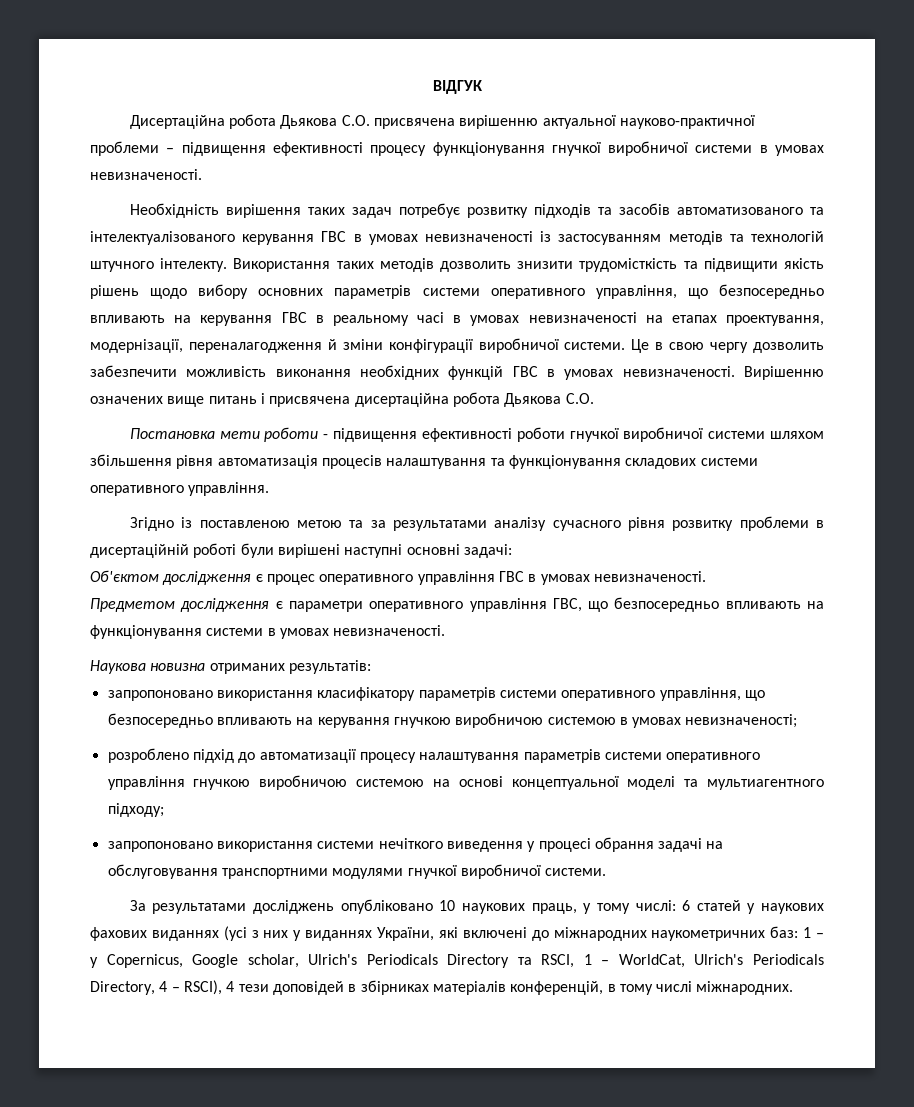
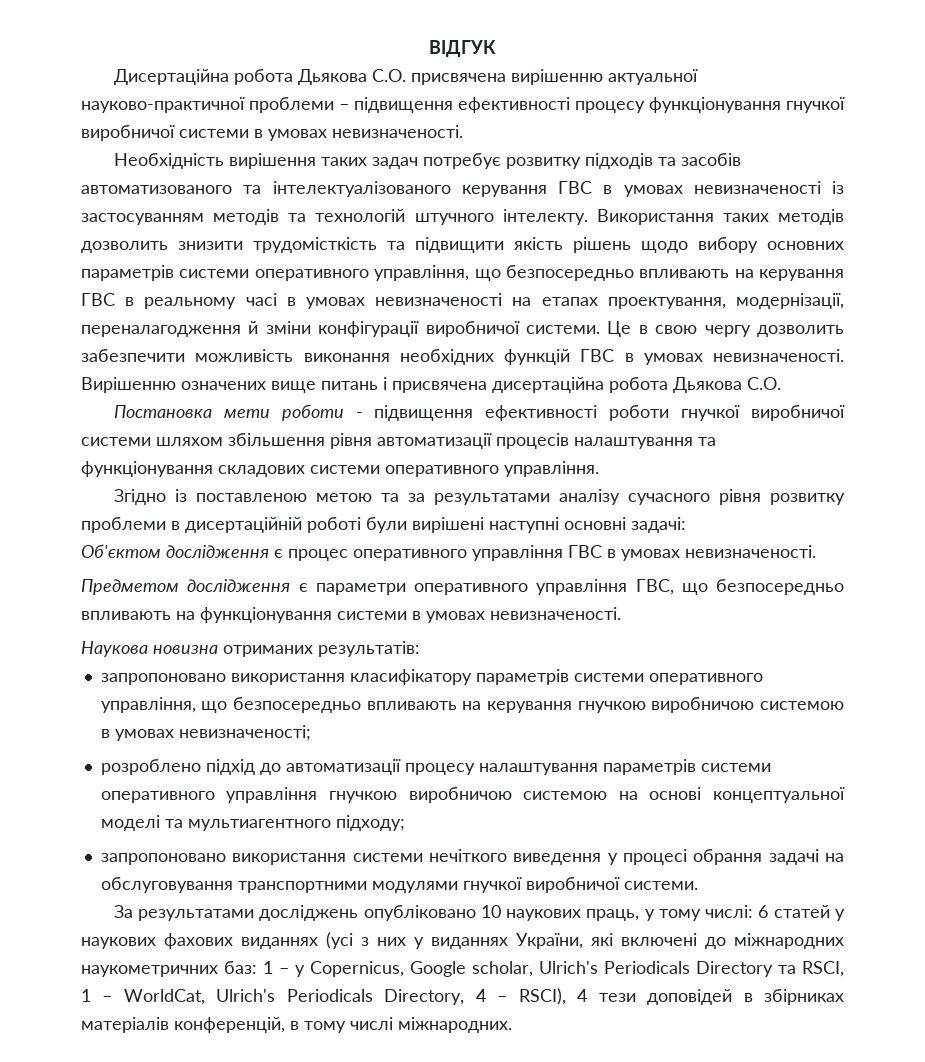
- Постановка мети роботи - підвищення ефективності роботи гнучкої виробничої системи шляхом збільшення рівня автоматизація процесів налаштування та функціонування складових системи оперативного управління.
+ Постановка мети роботи - підвищення ефективності роботи гнучкої виробничої системи шляхом збільшення рівня автоматизації процесів налаштування та функціонування складових системи оперативного управління.

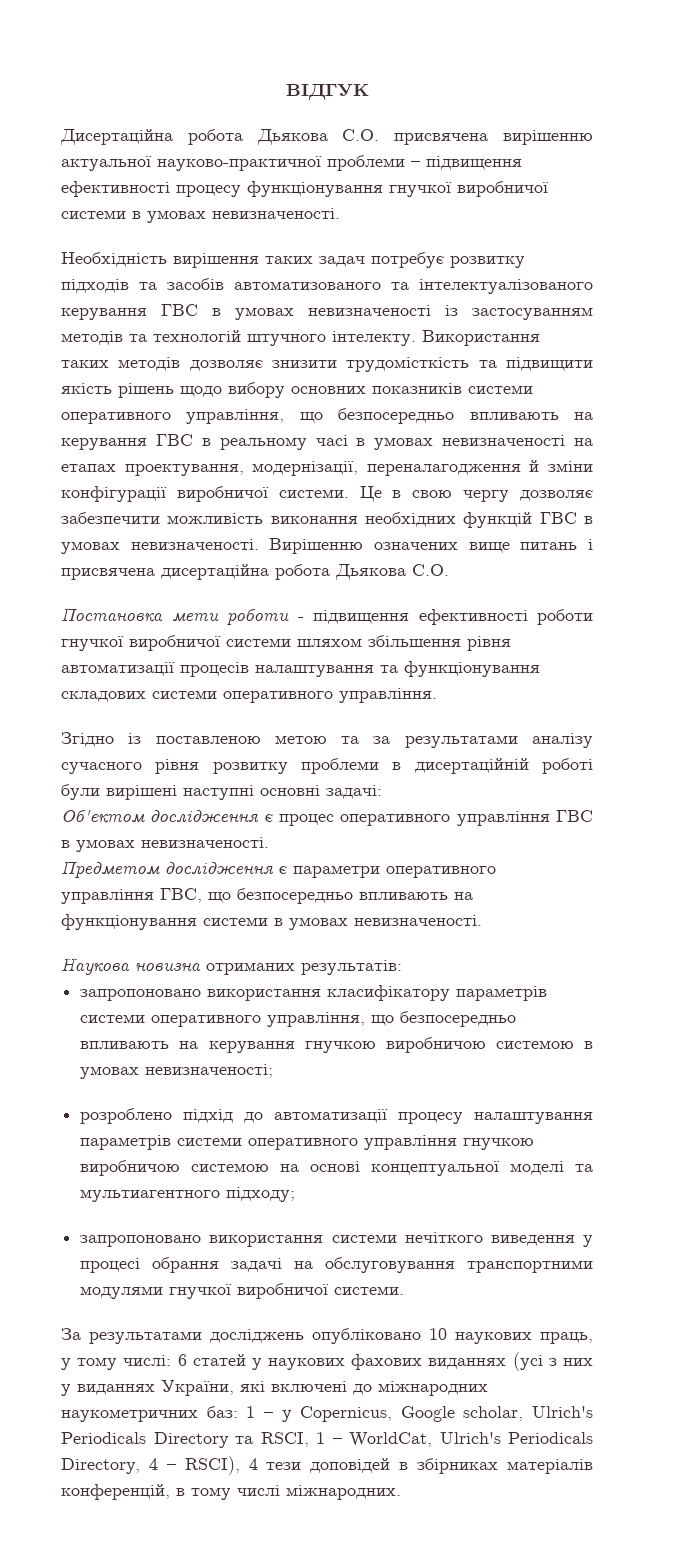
- Використання таких методів дозволить знизити трудомісткість та підвищити якість рішень щодо вибору основних параметрів системи оперативного управління, що безпосередньо впливають на керування ГВС в реальному часі в умовах невизначеності на етапах проектування, модернізації, переналагодження й зміни конфігурації виробничої системи.
+ Використання таких методів дозволяє знизити трудомісткість та підвищити якість рішень щодо вибору основних показників системи оперативного управління, що безпосередньо впливають на керування ГВС в реальному часі в умовах невизначеності на етапах проектування, модернізації, переналагодження й зміни конфігурації виробничої системи.
- Це в свою чергу дозволить забезпечити можливість виконання необхідних функцій ГВС в умовах невизначеності.
+ Це в свою чергу дозволяє забезпечити можливість виконання необхідних функцій ГВС в умовах невизначеності.

